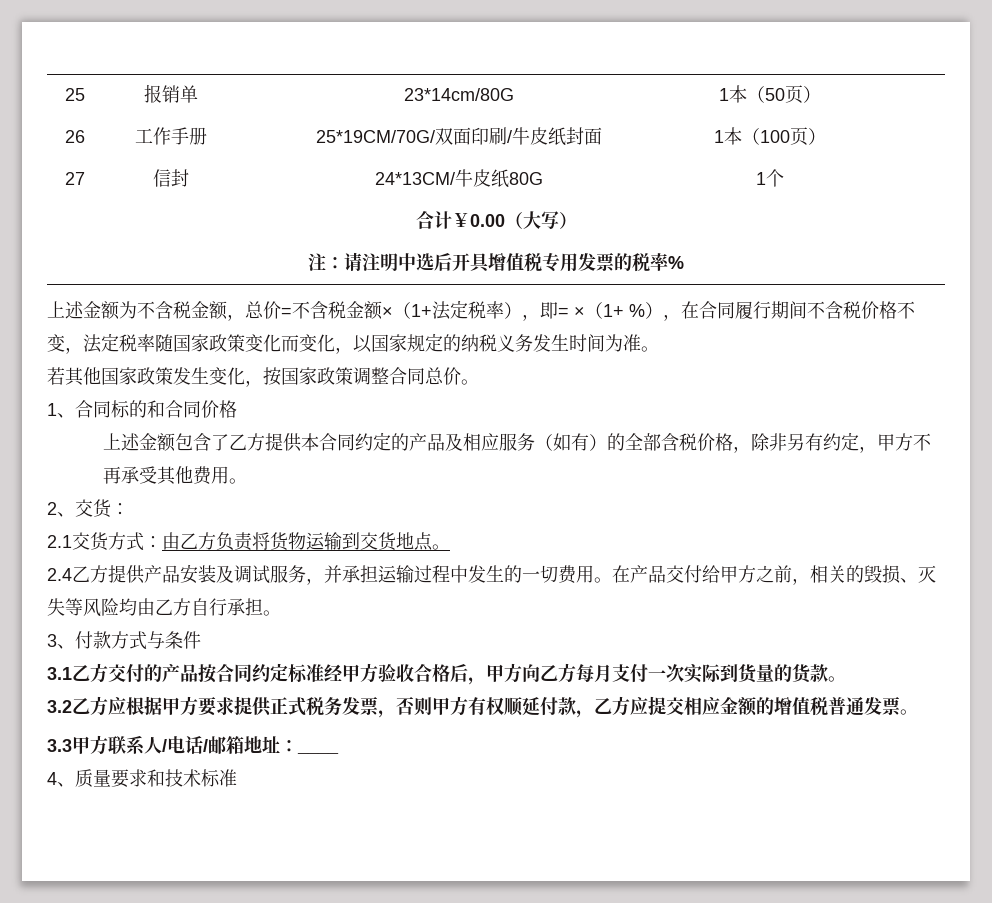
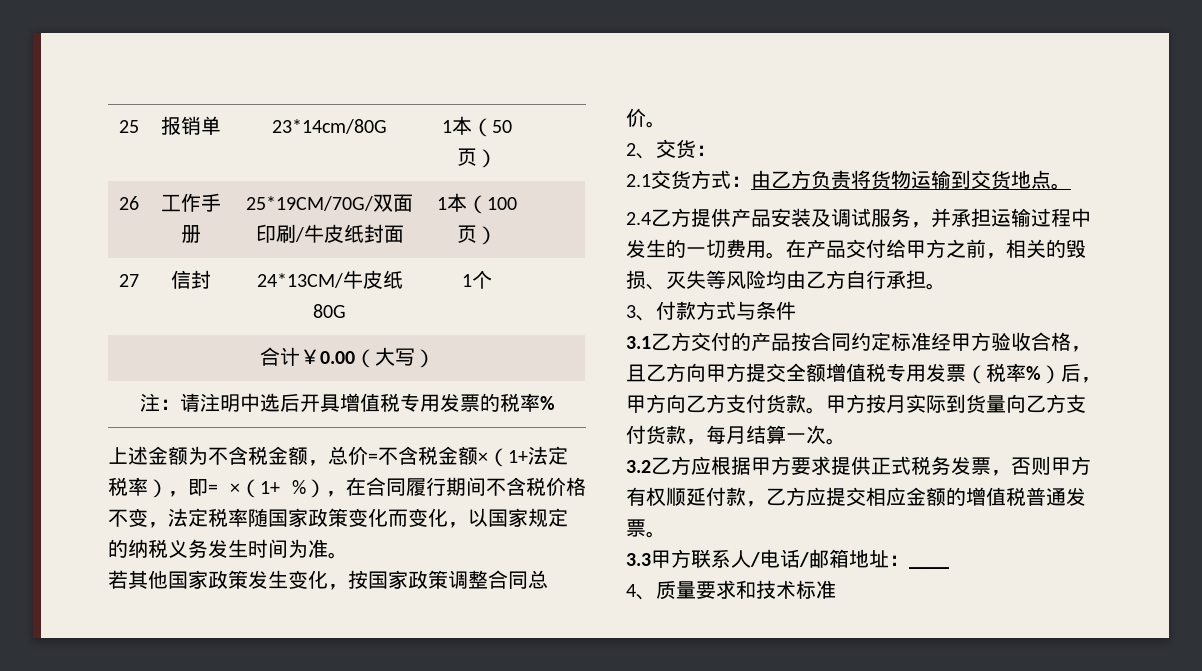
- 1、合同标的和合同价格
- 上述金额包含了乙方提供本合同约定的产品及相应服务（如有）的全部含税价格，除非另有约定，甲方不再承受其他费用。
- 3.1乙方交付的产品按合同约定标准经甲方验收合格后，甲方向乙方每月支付一次实际到货量的货款。
+ 3.1乙方交付的产品按合同约定标准经甲方验收合格，且乙方向甲方提交全额增值税专用发票（税率%）后，甲方向乙方支付货款。甲方按月实际到货量向乙方支付货款，每月结算一次。

